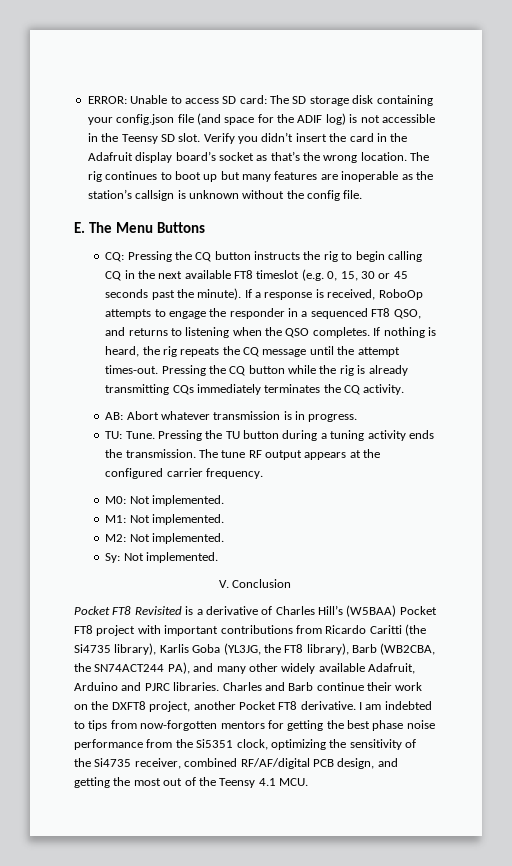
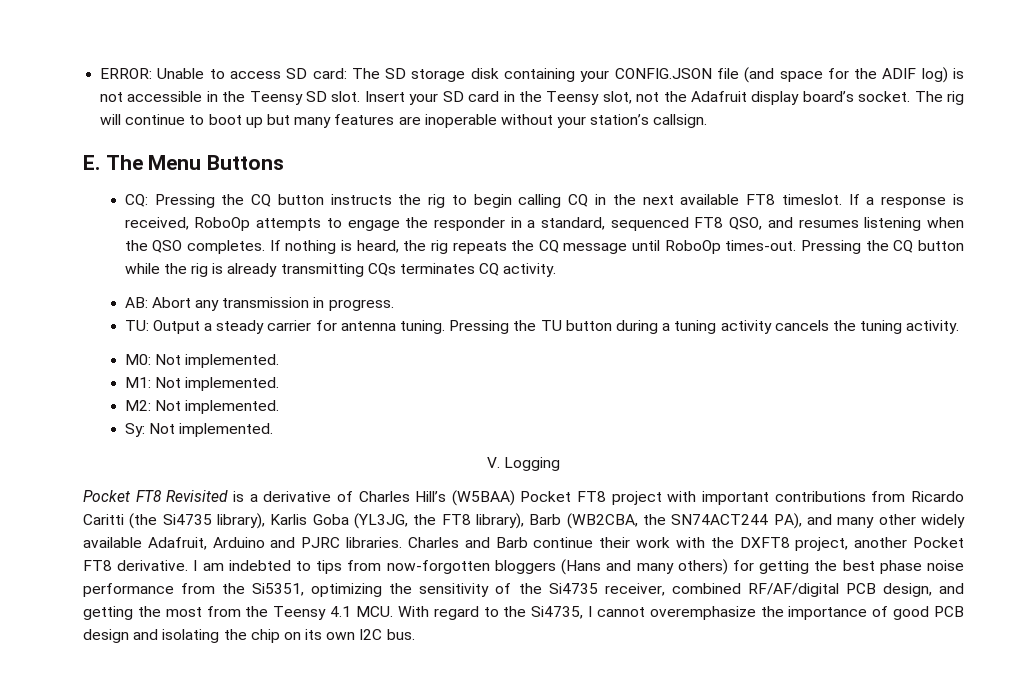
- ERROR: Unable to access SD card: The SD storage disk containing your config.json file (and space for the ADIF log) is not accessible in the Teensy SD slot.
+ ERROR: Unable to access SD card: The SD storage disk containing your CONFIG.JSON file (and space for the ADIF log) is not accessible in the Teensy SD slot.
- Verify you didn’t insert the card in the Adafruit display board’s socket as that’s the wrong location. The rig continues to boot up but many features are inoperable as the station’s callsign is unknown without the config file.
+ Insert your SD card in the Teensy slot, not the Adafruit display board’s socket. The rig will continue to boot up but many features are inoperable without your station’s callsign.
- CQ: Pressing the CQ button instructs the rig to begin calling CQ in the next available FT8 timeslot (e.g. 0, 15, 30 or 45 seconds past the minute).
+ CQ: Pressing the CQ button instructs the rig to begin calling CQ in the next available FT8 timeslot.
- If a response is received, RoboOp attempts to engage the responder in a sequenced FT8 QSO, and returns to listening when the QSO completes.
+ If a response is received, RoboOp attempts to engage the responder in a standard, sequenced FT8 QSO, and resumes listening when the QSO completes.
- If nothing is heard, the rig repeats the CQ message until the attempt times-out.
+ If nothing is heard, the rig repeats the CQ message until RoboOp times-out.
- Pressing the CQ button while the rig is already transmitting CQs immediately terminates the CQ activity.
+ Pressing the CQ button while the rig is already transmitting CQs terminates CQ activity.
- AB: Abort whatever transmission is in progress.
+ AB: Abort any transmission in progress.
- TU: Tune.
+ TU: Output a steady carrier for antenna tuning.
- Pressing the TU button during a tuning activity ends the transmission. The tune RF output appears at the configured carrier frequency.
+ Pressing the TU button during a tuning activity cancels the tuning activity.
- V. Conclusion
+ V. Logging
- Charles and Barb continue their work on the DXFT8 project, another Pocket FT8 derivative.
+ Charles and Barb continue their work with the DXFT8 project, another Pocket FT8 derivative.
- I am indebted to tips from now-forgotten mentors for getting the best phase noise performance from the Si5351 clock, optimizing the sensitivity of the Si4735 receiver, combined RF/AF/digital PCB design, and getting the most out of the Teensy 4.1 MCU.
+ I am indebted to tips from now-forgotten bloggers (Hans and many others) for getting the best phase noise performance from the Si5351, optimizing the sensitivity of the Si4735 receiver, combined RF/AF/digital PCB design, and getting the most from the Teensy 4.1 MCU. With regard to the Si4735, I cannot overemphasize the importance of good PCB design and isolating the chip on its own I2C bus.

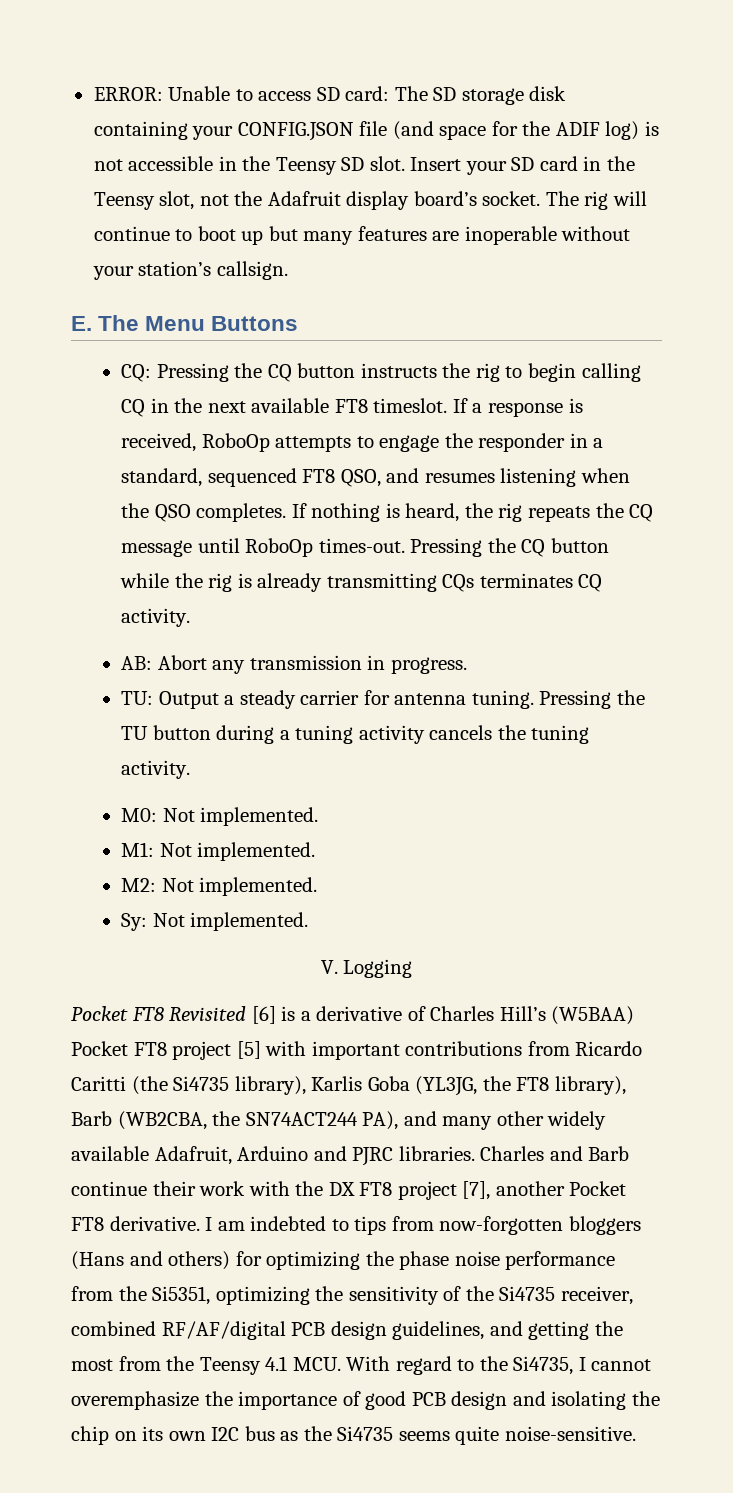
- Pocket FT8 Revisited is a derivative of Charles Hill’s (W5BAA) Pocket FT8 project with important contributions from Ricardo Caritti (the Si4735 library), Karlis Goba (YL3JG, the FT8 library), Barb (WB2CBA, the SN74ACT244 PA), and many other widely available Adafruit, Arduino and PJRC libraries.
+ Pocket FT8 Revisited [6] is a derivative of Charles Hill’s (W5BAA) Pocket FT8 project [5] with important contributions from Ricardo Caritti (the Si4735 library), Karlis Goba (YL3JG, the FT8 library), Barb (WB2CBA, the SN74ACT244 PA), and many other widely available Adafruit, Arduino and PJRC libraries.
- Charles and Barb continue their work with the DXFT8 project, another Pocket FT8 derivative.
+ Charles and Barb continue their work with the DX FT8 project [7], another Pocket FT8 derivative.
- I am indebted to tips from now-forgotten bloggers (Hans and many others) for getting the best phase noise performance from the Si5351, optimizing the sensitivity of the Si4735 receiver, combined RF/AF/digital PCB design, and getting the most from the Teensy 4.1 MCU. With regard to the Si4735, I cannot overemphasize the importance of good PCB design and isolating the chip on its own I2C bus.
+ I am indebted to tips from now-forgotten bloggers (Hans and others) for optimizing the phase noise performance from the Si5351, optimizing the sensitivity of the Si4735 receiver, combined RF/AF/digital PCB design guidelines, and getting the most from the Teensy 4.1 MCU. With regard to the Si4735, I cannot overemphasize the importance of good PCB design and isolating the chip on its own I2C bus as the Si4735 seems quite noise-sensitive.

